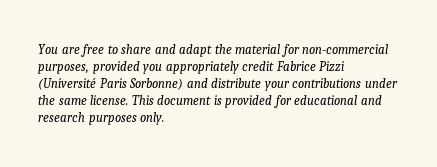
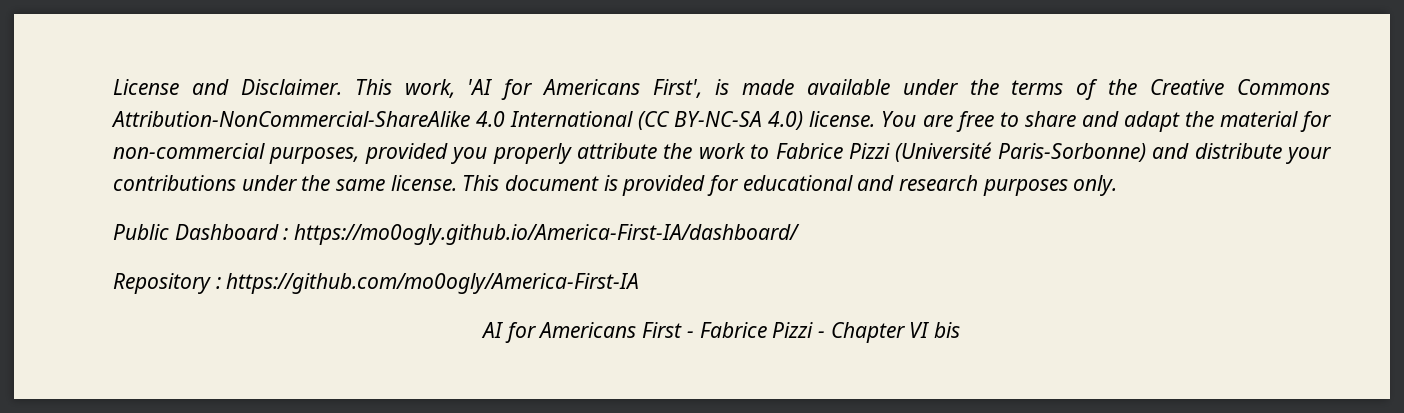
+ License and Disclaimer. This work, 'AI for Americans First', is made available under the terms of the Creative Commons Attribution-NonCommercial-ShareAlike 4.0 International (CC BY-NC-SA 4.0) license.
- You are free to share and adapt the material for non-commercial purposes, provided you appropriately credit Fabrice Pizzi (Université Paris Sorbonne) and distribute your contributions under the same license.
+ You are free to share and adapt the material for non-commercial purposes, provided you properly attribute the work to Fabrice Pizzi (Université Paris-Sorbonne) and distribute your contributions under the same license.
+ Public Dashboard : https://mo0ogly.github.io/America-First-IA/dashboard/
+ Repository : https://github.com/mo0ogly/America-First-IA
+ AI for Americans First - Fabrice Pizzi - Chapter VI bis

